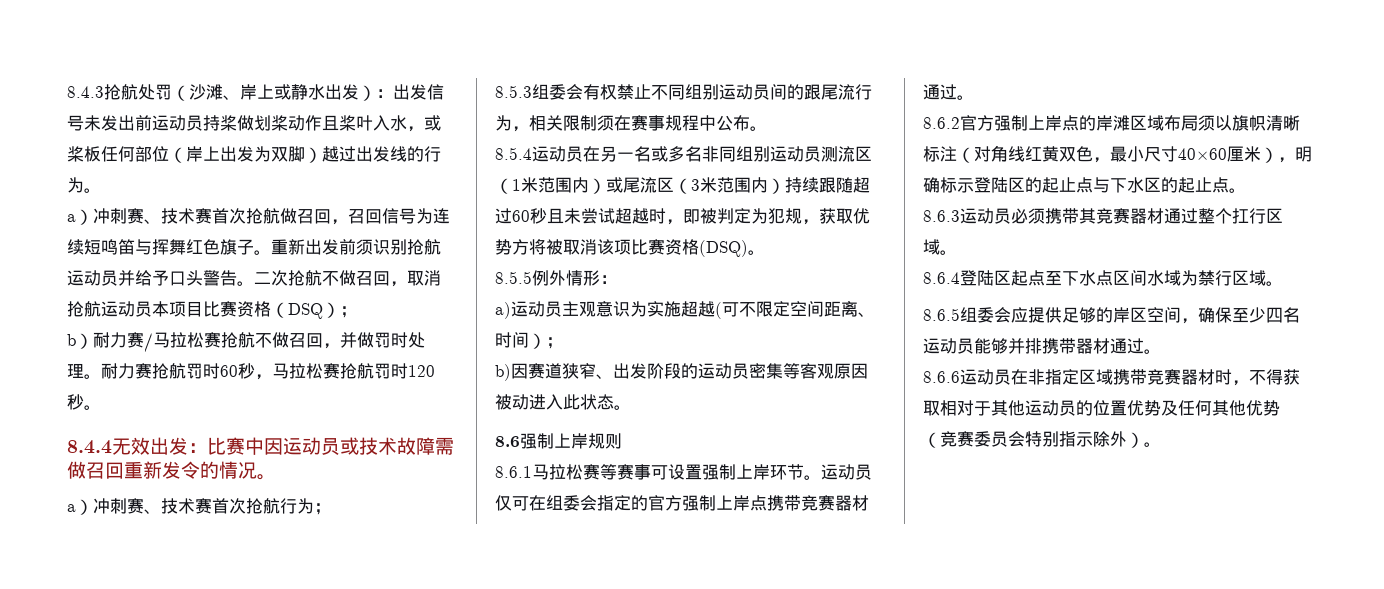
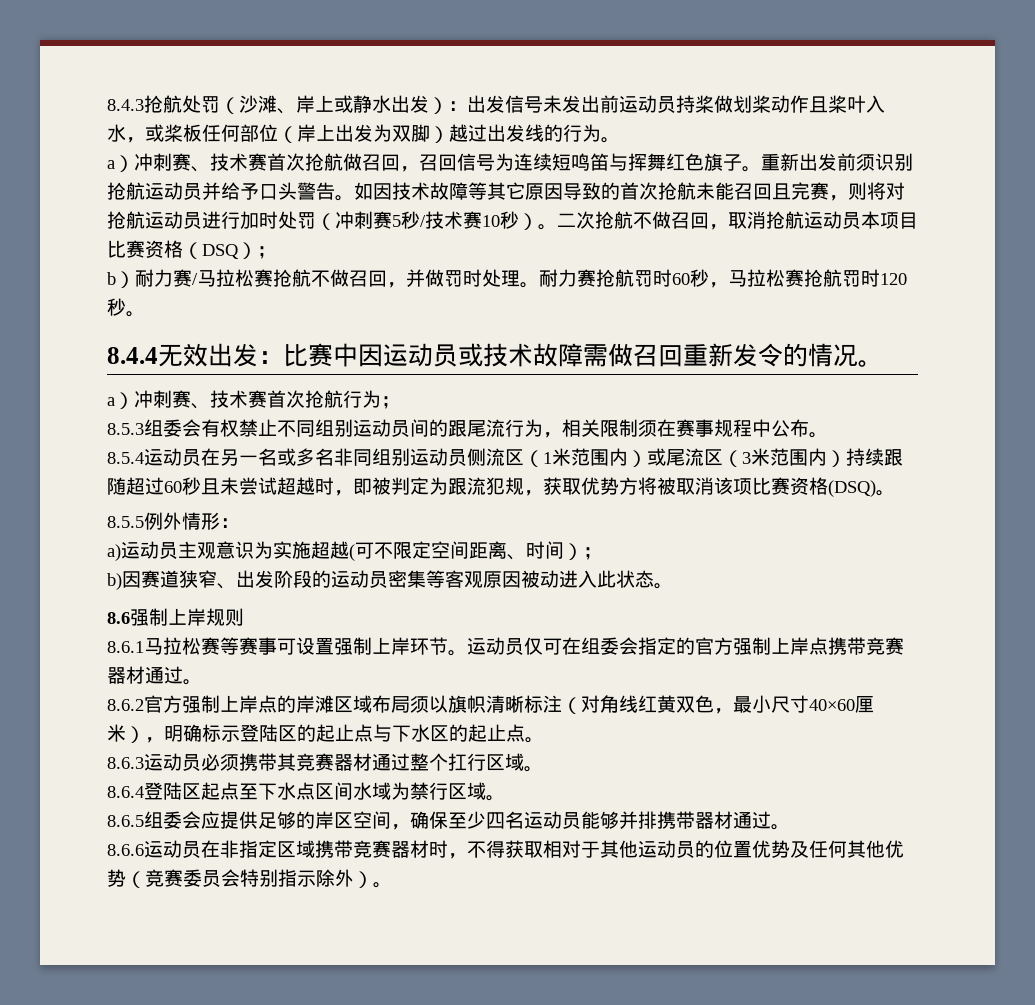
+ 如因技术故障等其它原因导致的首次抢航未能召回且完赛，则将对抢航运动员进行加时处罚（冲刺赛5秒/技术赛10秒）。
- 8.5.4运动员在另一名或多名非同组别运动员测流区（1米范围内）或尾流区（3米范围内）持续跟随超过60秒且未尝试超越时，即被判定为犯规，获取优势方将被取消该项比赛资格(DSQ)。
+ 8.5.4运动员在另一名或多名非同组别运动员侧流区（1米范围内）或尾流区（3米范围内）持续跟随超过60秒且未尝试超越时，即被判定为跟流犯规，获取优势方将被取消该项比赛资格(DSQ)。

